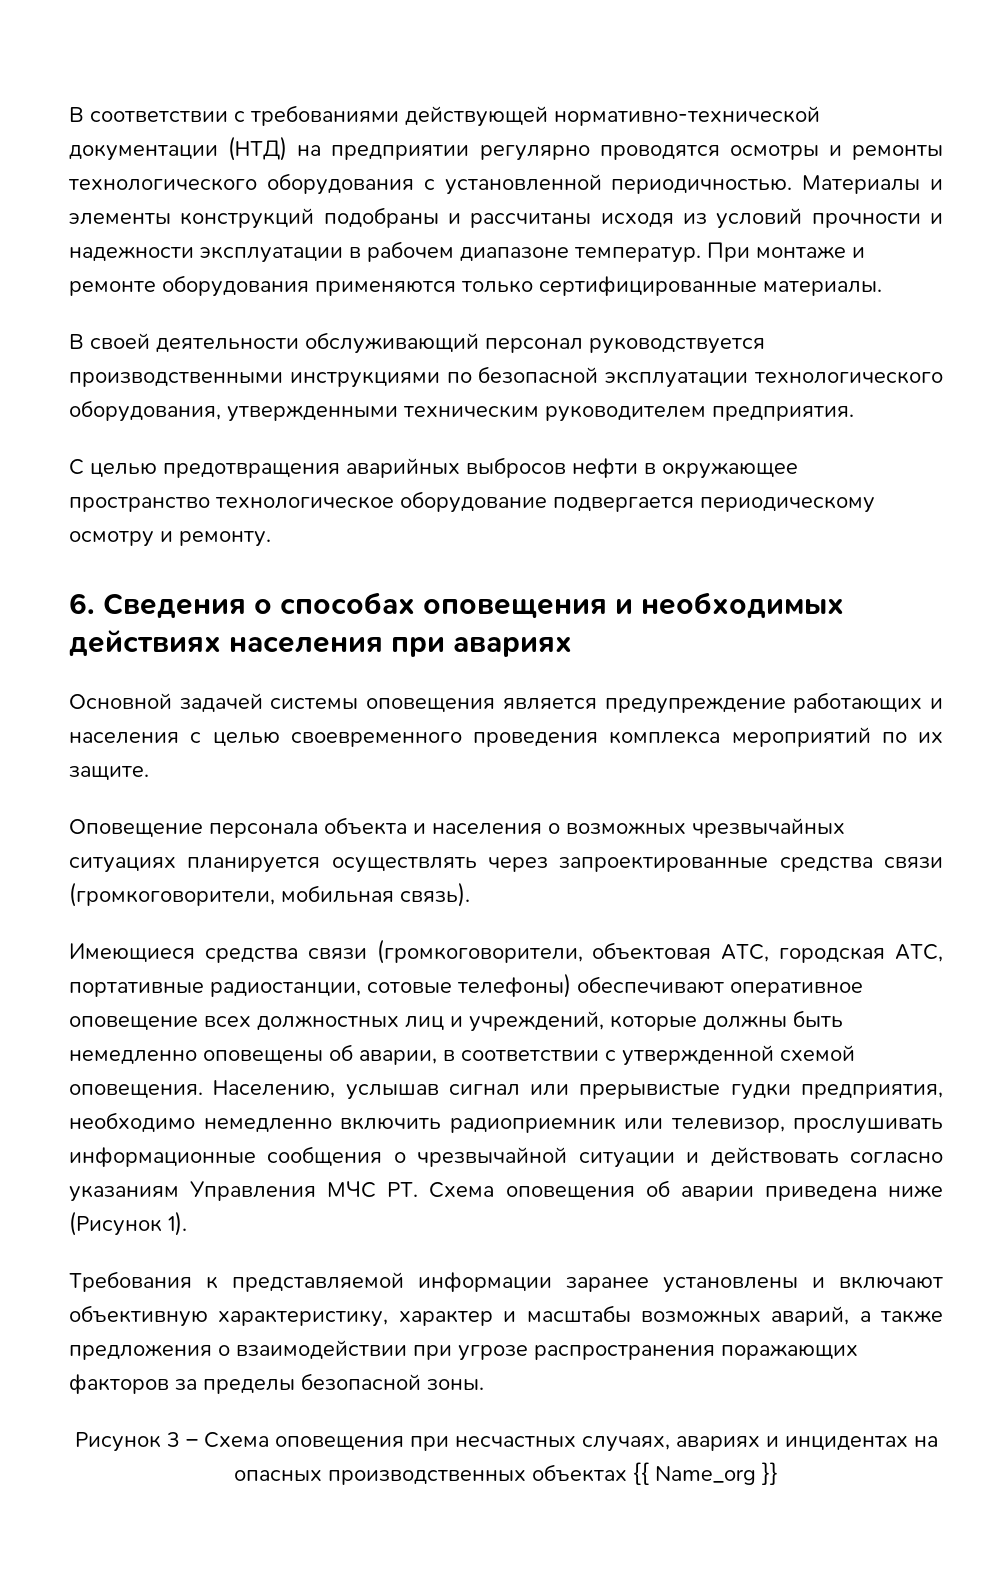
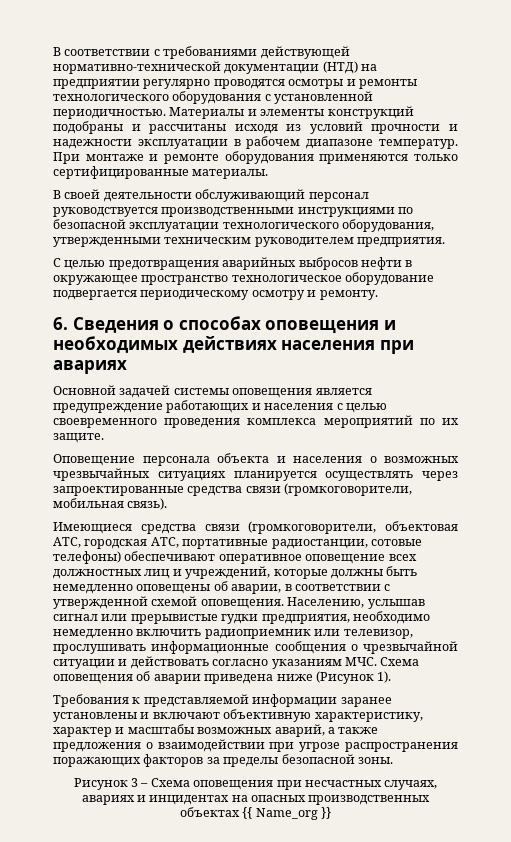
- Населению, услышав сигнал или прерывистые гудки предприятия, необходимо немедленно включить радиоприемник или телевизор, прослушивать информационные сообщения о чрезвычайной ситуации и действовать согласно указаниям Управления МЧС РТ. Схема оповещения об аварии приведена ниже (Рисунок 1).
+ Населению, услышав сигнал или прерывистые гудки предприятия, необходимо немедленно включить радиоприемник или телевизор, прослушивать информационные сообщения о чрезвычайной ситуации и действовать согласно указаниям МЧС. Схема оповещения об аварии приведена ниже (Рисунок 1).

